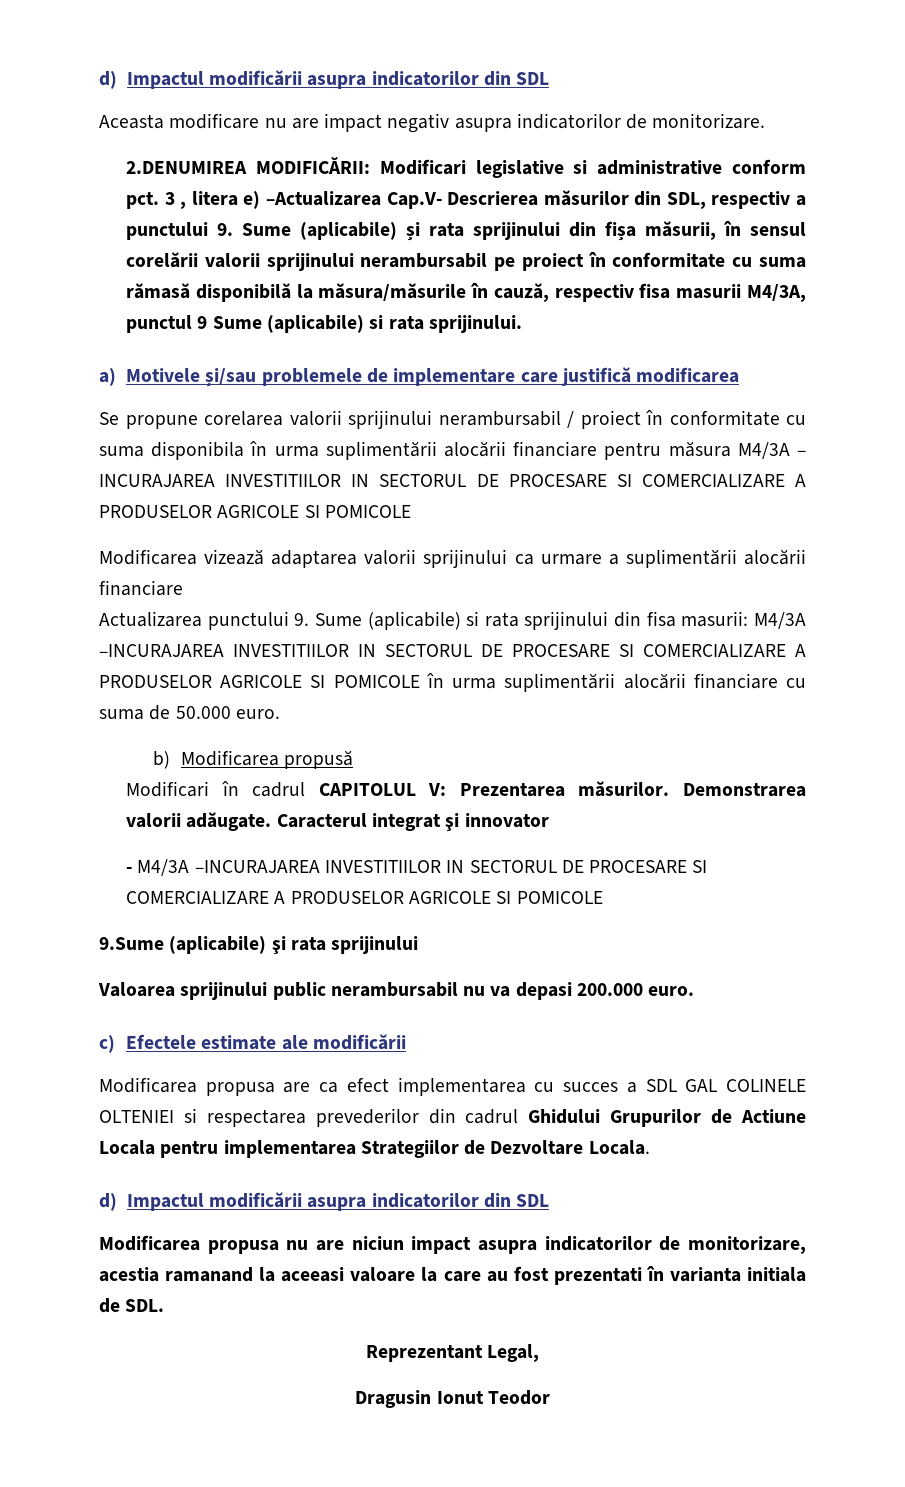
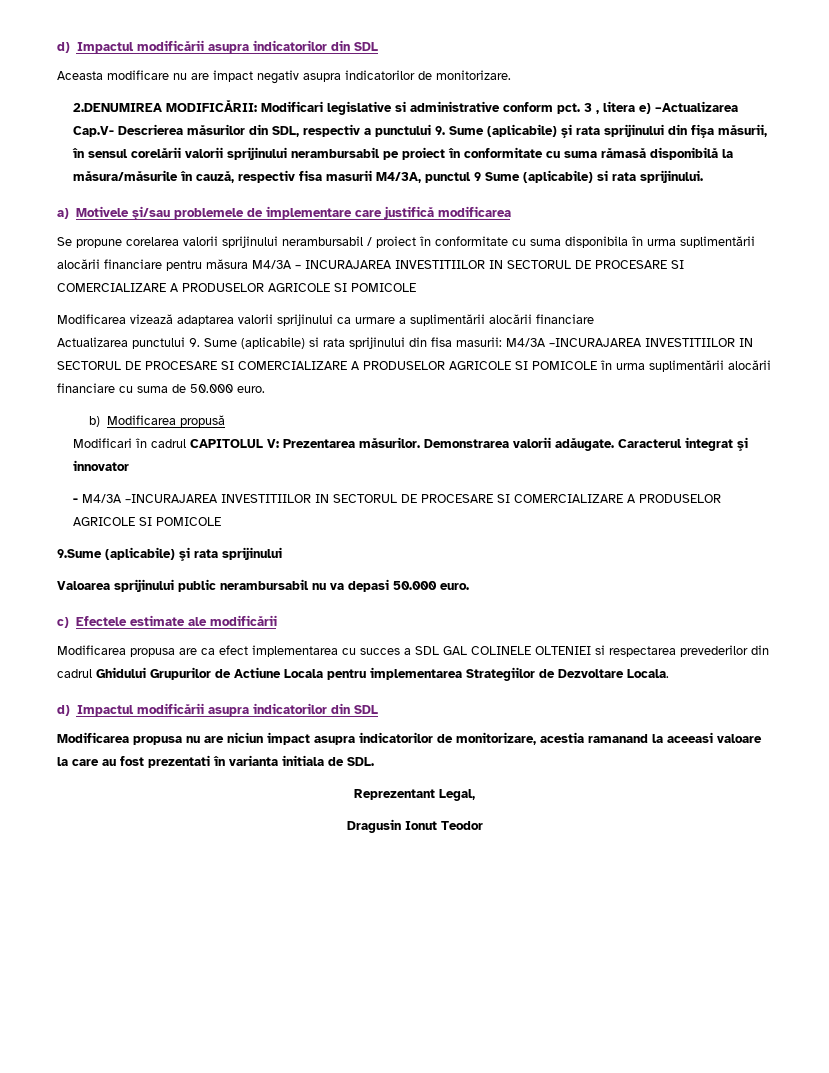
- Valoarea sprijinului public nerambursabil nu va depasi 200.000 euro.
+ Valoarea sprijinului public nerambursabil nu va depasi 50.000 euro.

